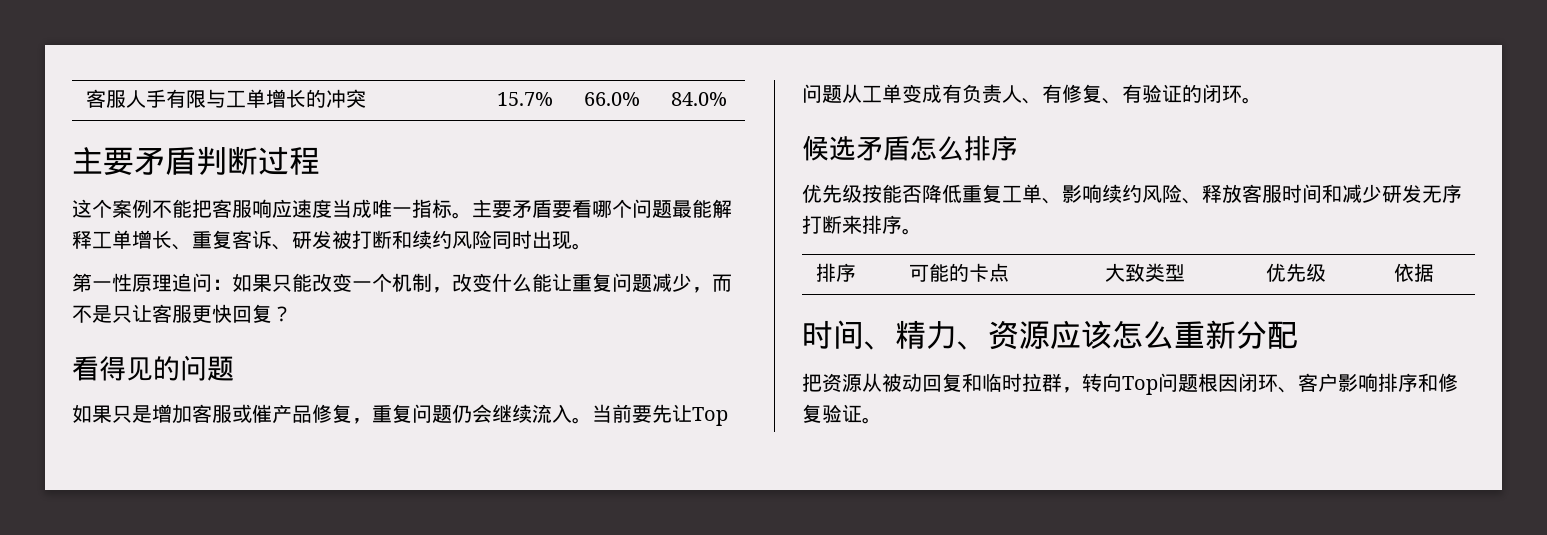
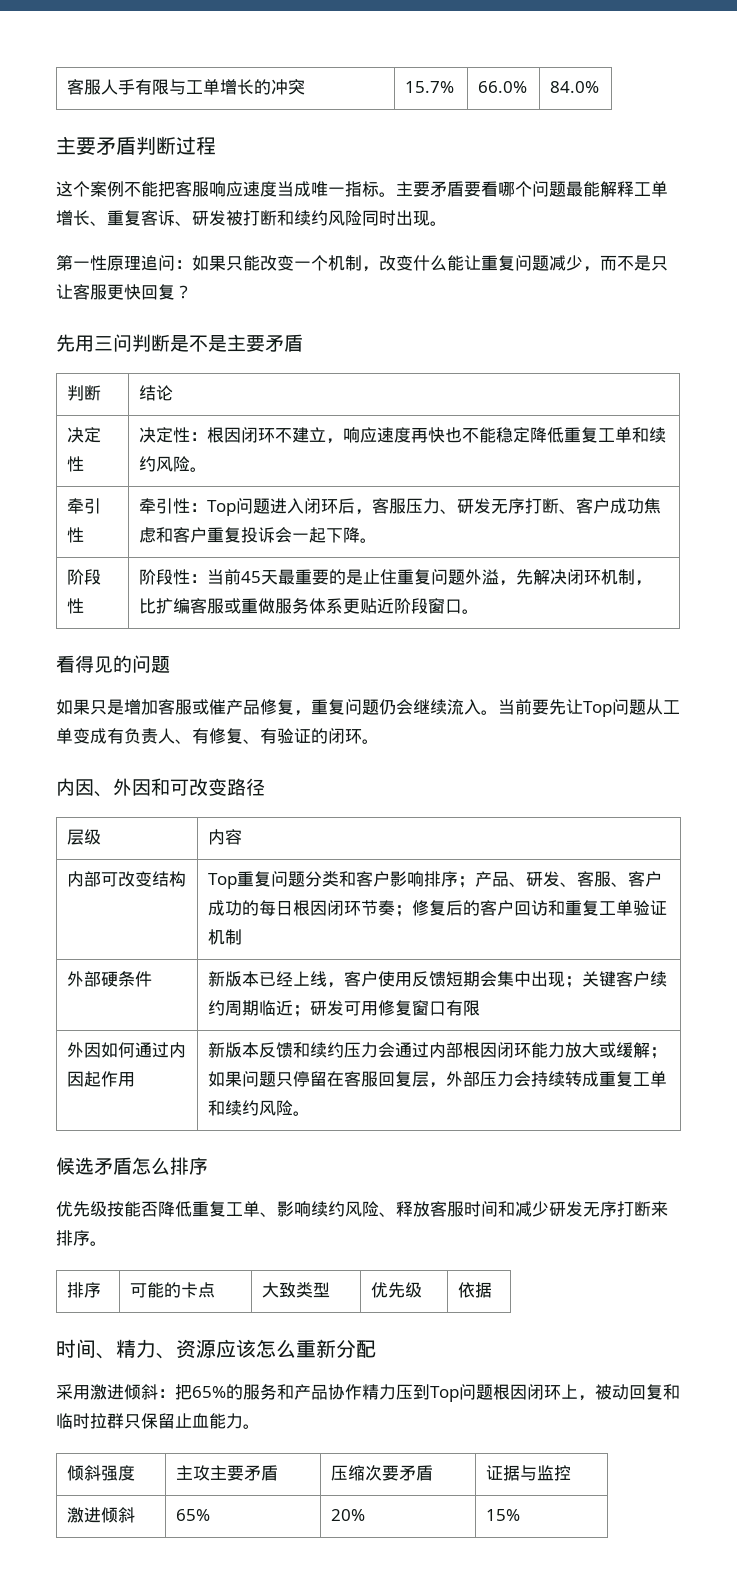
+ 先用三问判断是不是主要矛盾
+ 判断 | 结论
+ 决定性 | 决定性：根因闭环不建立，响应速度再快也不能稳定降低重复工单和续约风险。
+ 牵引性 | 牵引性：Top问题进入闭环后，客服压力、研发无序打断、客户成功焦虑和客户重复投诉会一起下降。
+ 阶段性 | 阶段性：当前45天最重要的是止住重复问题外溢，先解决闭环机制，比扩编客服或重做服务体系更贴近阶段窗口。
+ 内因、外因和可改变路径
+ 层级 | 内容
+ 内部可改变结构 | Top重复问题分类和客户影响排序；产品、研发、客服、客户成功的每日根因闭环节奏；修复后的客户回访和重复工单验证机制
+ 外部硬条件 | 新版本已经上线，客户使用反馈短期会集中出现；关键客户续约周期临近；研发可用修复窗口有限
+ 外因如何通过内因起作用 | 新版本反馈和续约压力会通过内部根因闭环能力放大或缓解；如果问题只停留在客服回复层，外部压力会持续转成重复工单和续约风险。
- 把资源从被动回复和临时拉群，转向Top问题根因闭环、客户影响排序和修复验证。
+ 采用激进倾斜：把65%的服务和产品协作精力压到Top问题根因闭环上，被动回复和临时拉群只保留止血能力。
+ 倾斜强度 | 主攻主要矛盾 | 压缩次要矛盾 | 证据与监控
+ 激进倾斜 | 65% | 20% | 15%

